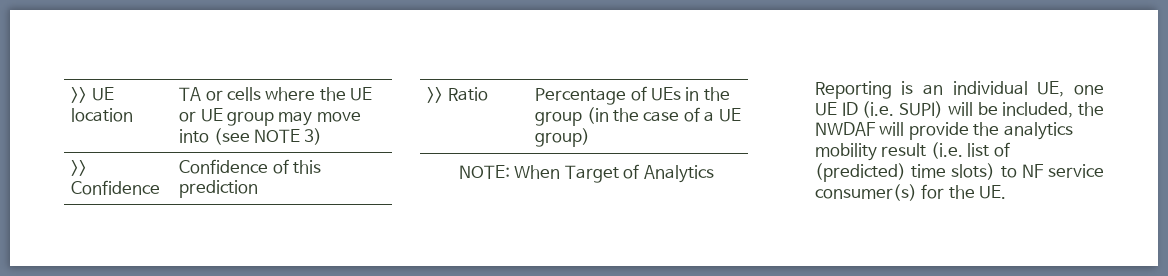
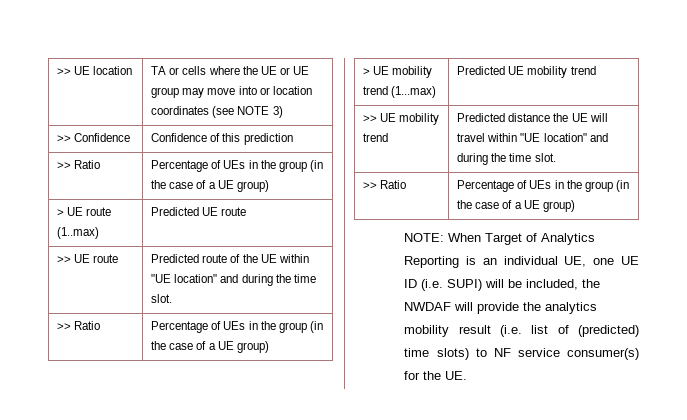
- >> UE location | TA or cells where the UE or UE group may move into (see NOTE 3)
+ >> UE location | TA or cells where the UE or UE group may move into or location coordinates (see NOTE 3)
+ > UE route (1..max) | Predicted UE route
+ >> UE route | Predicted route of the UE within "UE location" and during the time slot.
+ >> Ratio | Percentage of UEs in the group (in the case of a UE group)
+ > UE mobility trend (1...max) | Predicted UE mobility trend
+ >> UE mobility trend | Predicted distance the UE will travel within "UE location" and during the time slot.
+ >> Ratio | Percentage of UEs in the group (in the case of a UE group)

